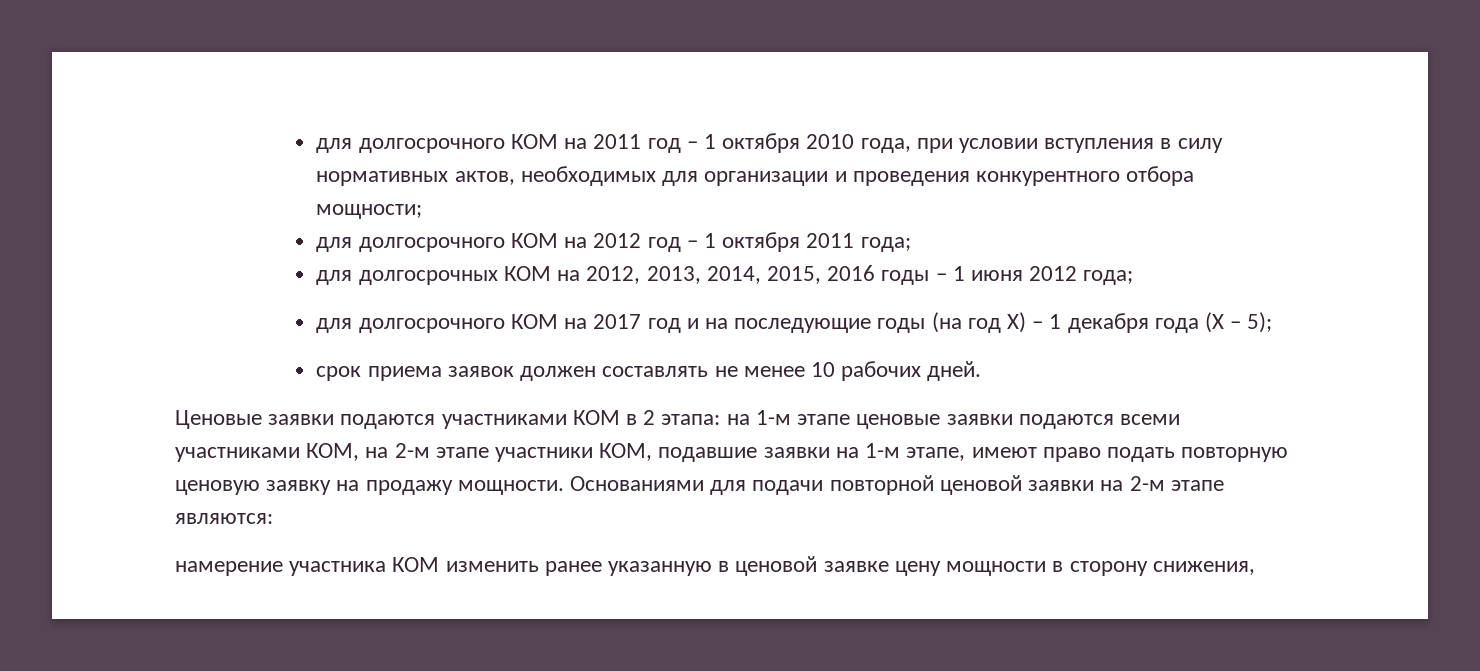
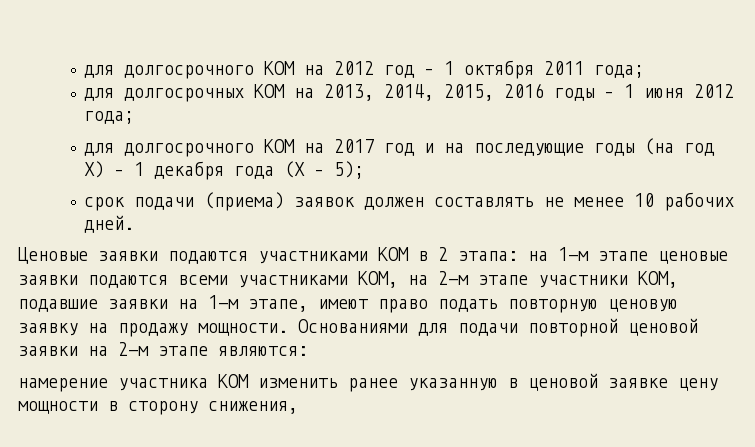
- для долгосрочного КОМ на 2011 год – 1 октября 2010 года, при условии вступления в силу нормативных актов, необходимых для организации и проведения конкурентного отбора мощности;
- для долгосрочных КОМ на 2012, 2013, 2014, 2015, 2016 годы – 1 июня 2012 года;
+ для долгосрочных КОМ на 2013, 2014, 2015, 2016 годы – 1 июня 2012 года;
- срок приема заявок должен составлять не менее 10 рабочих дней.
+ срок подачи (приема) заявок должен составлять не менее 10 рабочих дней.

